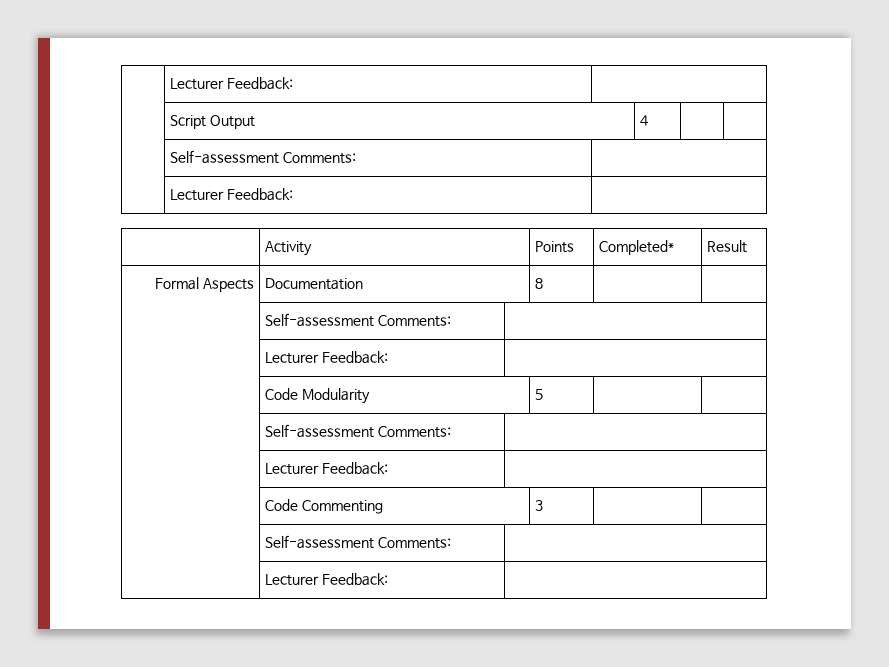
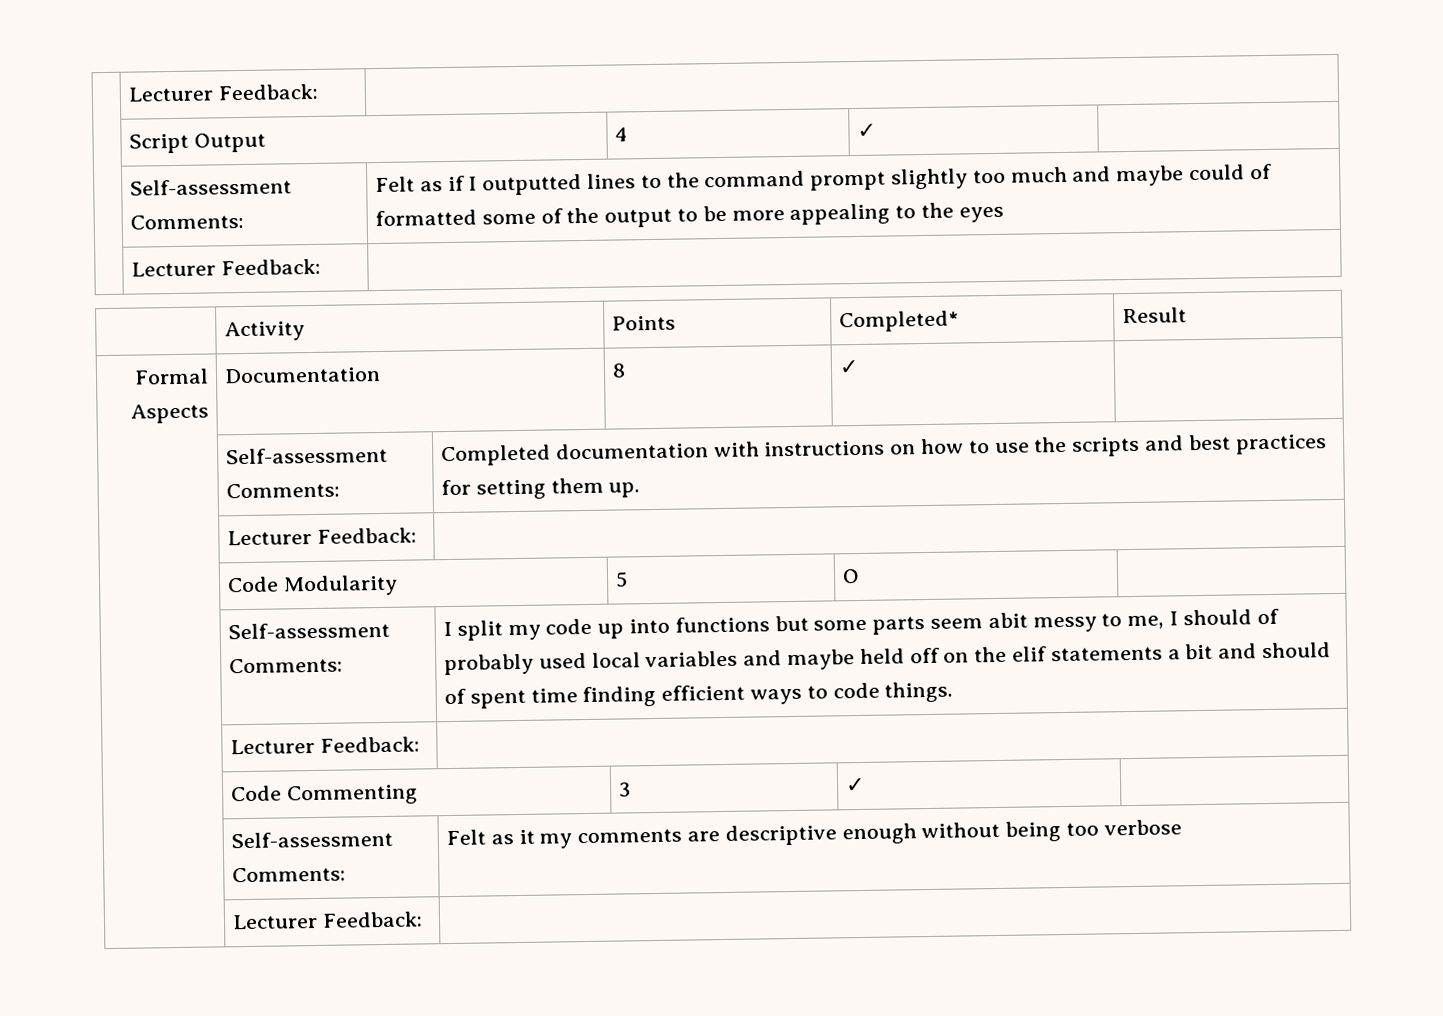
- | Script Output | 4 | |
- | Self-assessment Comments: |
+ | Script Output | 4 | ✓ |
+ | Self-assessment Comments: | Felt as if I outputted lines to the command prompt slightly too much and maybe could of formatted some of the output to be more appealing to the eyes
- Formal Aspects | Documentation | 8 | |
- | Self-assessment Comments: |
+ Formal Aspects | Documentation | 8 | ✓ |
+ | Self-assessment Comments: | Completed documentation with instructions on how to use the scripts and best practices for setting them up.
- | Code Modularity | 5 | |
- | Self-assessment Comments: |
+ | Code Modularity | 5 | O |
+ | Self-assessment Comments: | I split my code up into functions but some parts seem abit messy to me, I should of probably used local variables and maybe held off on the elif statements a bit and should of spent time finding efficient ways to code things.
- | Code Commenting | 3 | |
- | Self-assessment Comments: |
+ | Code Commenting | 3 | ✓ |
+ | Self-assessment Comments: | Felt as it my comments are descriptive enough without being too verbose

